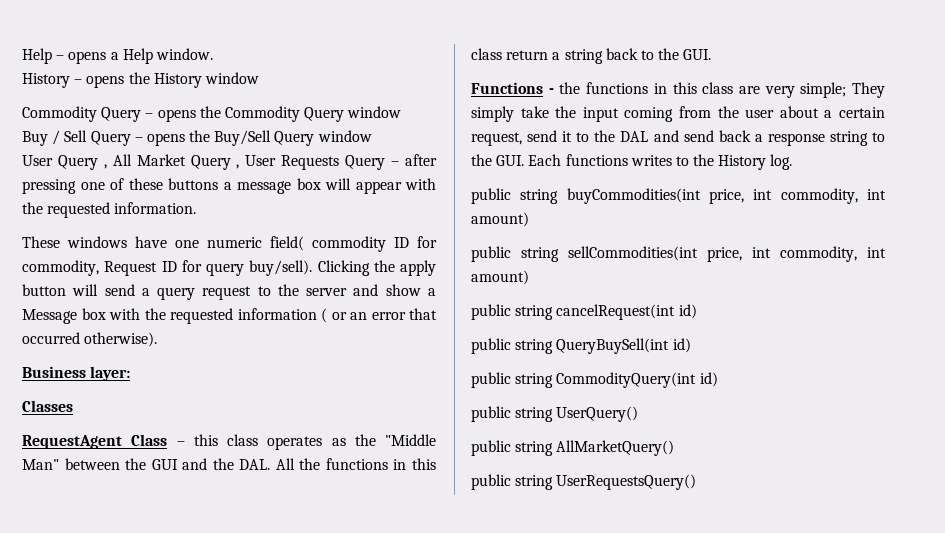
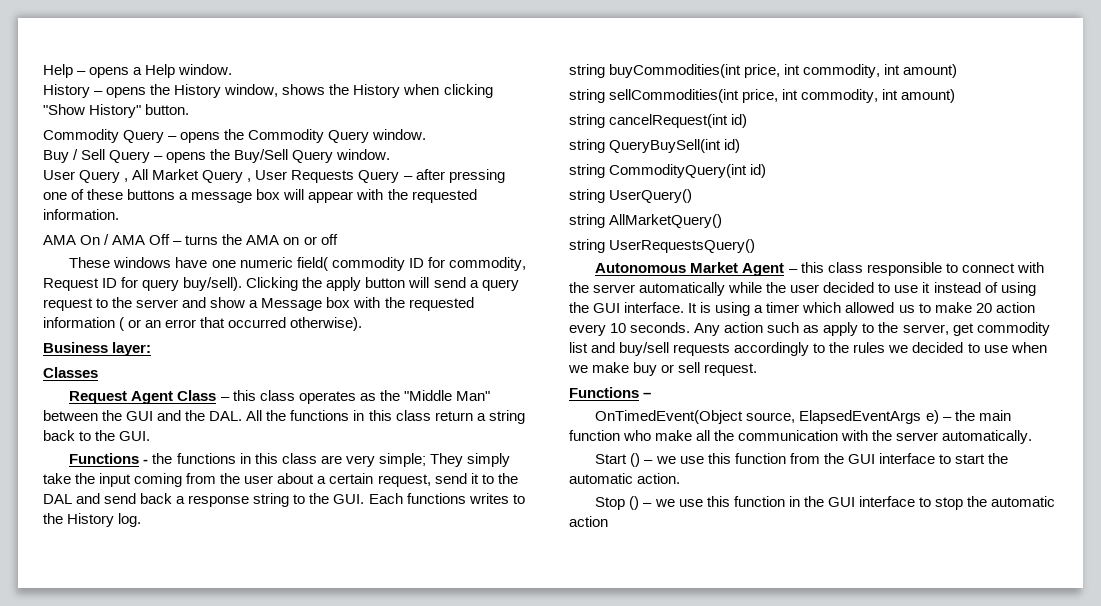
- History – opens the History window
+ History – opens the History window, shows the History when clicking "Show History" button.
- Commodity Query – opens the Commodity Query window
+ Commodity Query – opens the Commodity Query window.
- Buy / Sell Query – opens the Buy/Sell Query window
+ Buy / Sell Query – opens the Buy/Sell Query window.
+ AMA On / AMA Off – turns the AMA on or off
- RequestAgent Class – this class operates as the "Middle Man" between the GUI and the DAL. All the functions in this class return a string back to the GUI.
+ Request Agent Class – this class operates as the "Middle Man" between the GUI and the DAL. All the functions in this class return a string back to the GUI.
- public string buyCommodities(int price, int commodity, int amount)
+ string buyCommodities(int price, int commodity, int amount)
- public string sellCommodities(int price, int commodity, int amount)
+ string sellCommodities(int price, int commodity, int amount)
- public string cancelRequest(int id)
+ string cancelRequest(int id)
- public string QueryBuySell(int id)
+ string QueryBuySell(int id)
- public string CommodityQuery(int id)
+ string CommodityQuery(int id)
- public string UserQuery()
+ string UserQuery()
- public string AllMarketQuery()
+ string AllMarketQuery()
- public string UserRequestsQuery()
+ string UserRequestsQuery()
+ Autonomous Market Agent – this class responsible to connect with the server automatically while the user decided to use it instead of using the GUI interface. It is using a timer which allowed us to make 20 action every 10 seconds. Any action such as apply to the server, get commodity list and buy/sell requests accordingly to the rules we decided to use when we make buy or sell request.
+ Functions –
+ OnTimedEvent(Object source, ElapsedEventArgs e) – the main function who make all the communication with the server automatically.
+ Start () – we use this function from the GUI interface to start the automatic action.
+ Stop () – we use this function in the GUI interface to stop the automatic action

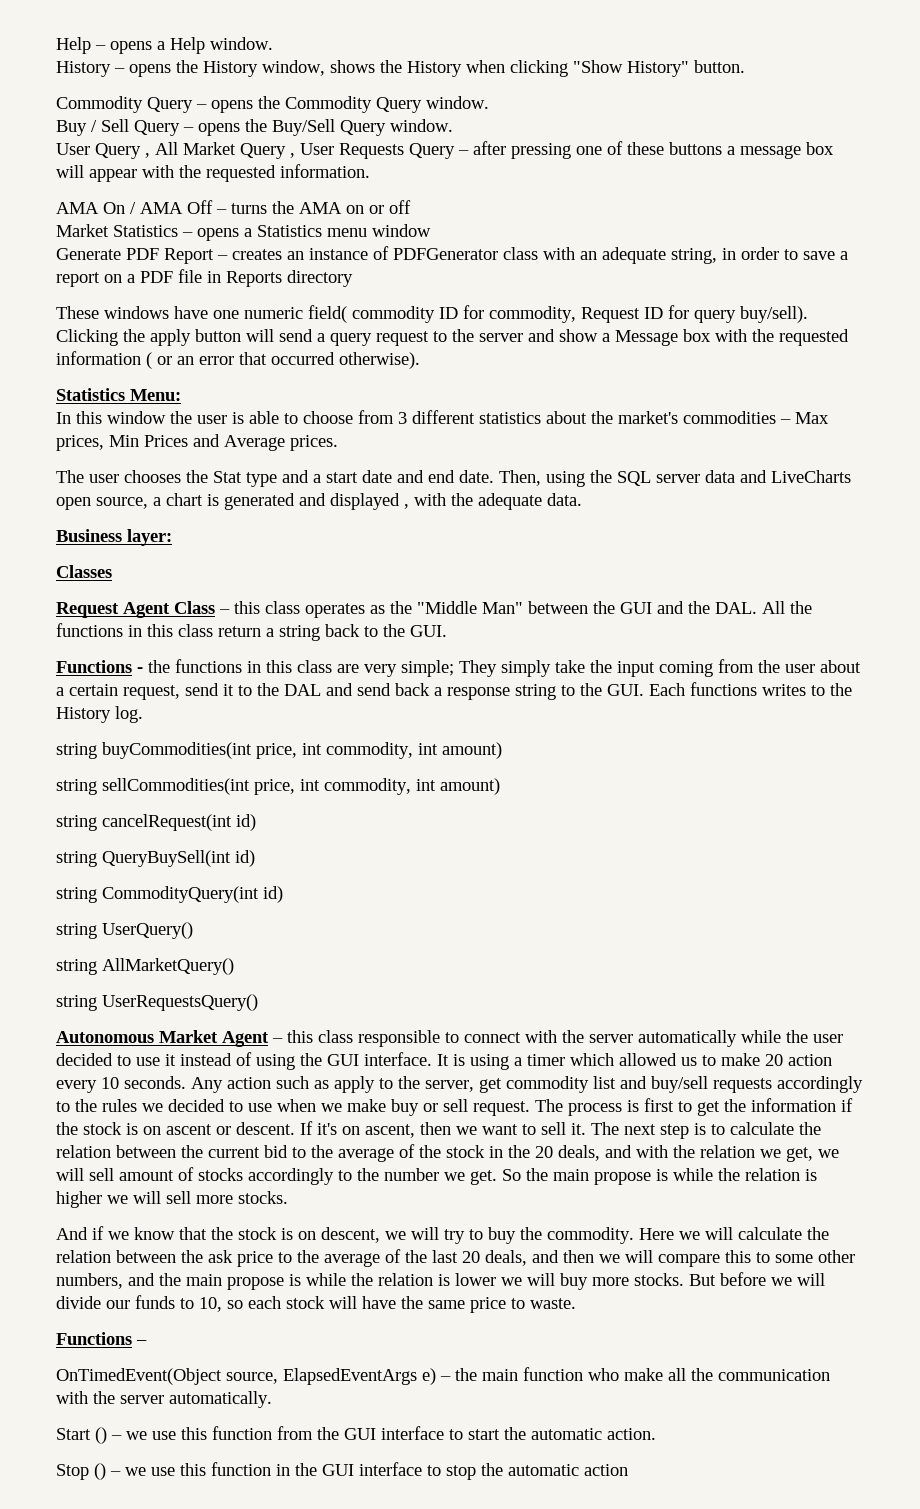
+ Market Statistics – opens a Statistics menu window
+ Generate PDF Report – creates an instance of PDFGenerator class with an adequate string, in order to save a report on a PDF file in Reports directory
+ Statistics Menu:
+ In this window the user is able to choose from 3 different statistics about the market's commodities – Max prices, Min Prices and Average prices.
+ The user chooses the Stat type and a start date and end date. Then, using the SQL server data and LiveCharts open source, a chart is generated and displayed , with the adequate data.
+ The process is first to get the information if the stock is on ascent or descent. If it's on ascent, then we want to sell it. The next step is to calculate the relation between the current bid to the average of the stock in the 20 deals, and with the relation we get, we will sell amount of stocks accordingly to the number we get. So the main propose is while the relation is higher we will sell more stocks.
+ And if we know that the stock is on descent, we will try to buy the commodity. Here we will calculate the relation between the ask price to the average of the last 20 deals, and then we will compare this to some other numbers, and the main propose is while the relation is lower we will buy more stocks. But before we will divide our funds to 10, so each stock will have the same price to waste.

